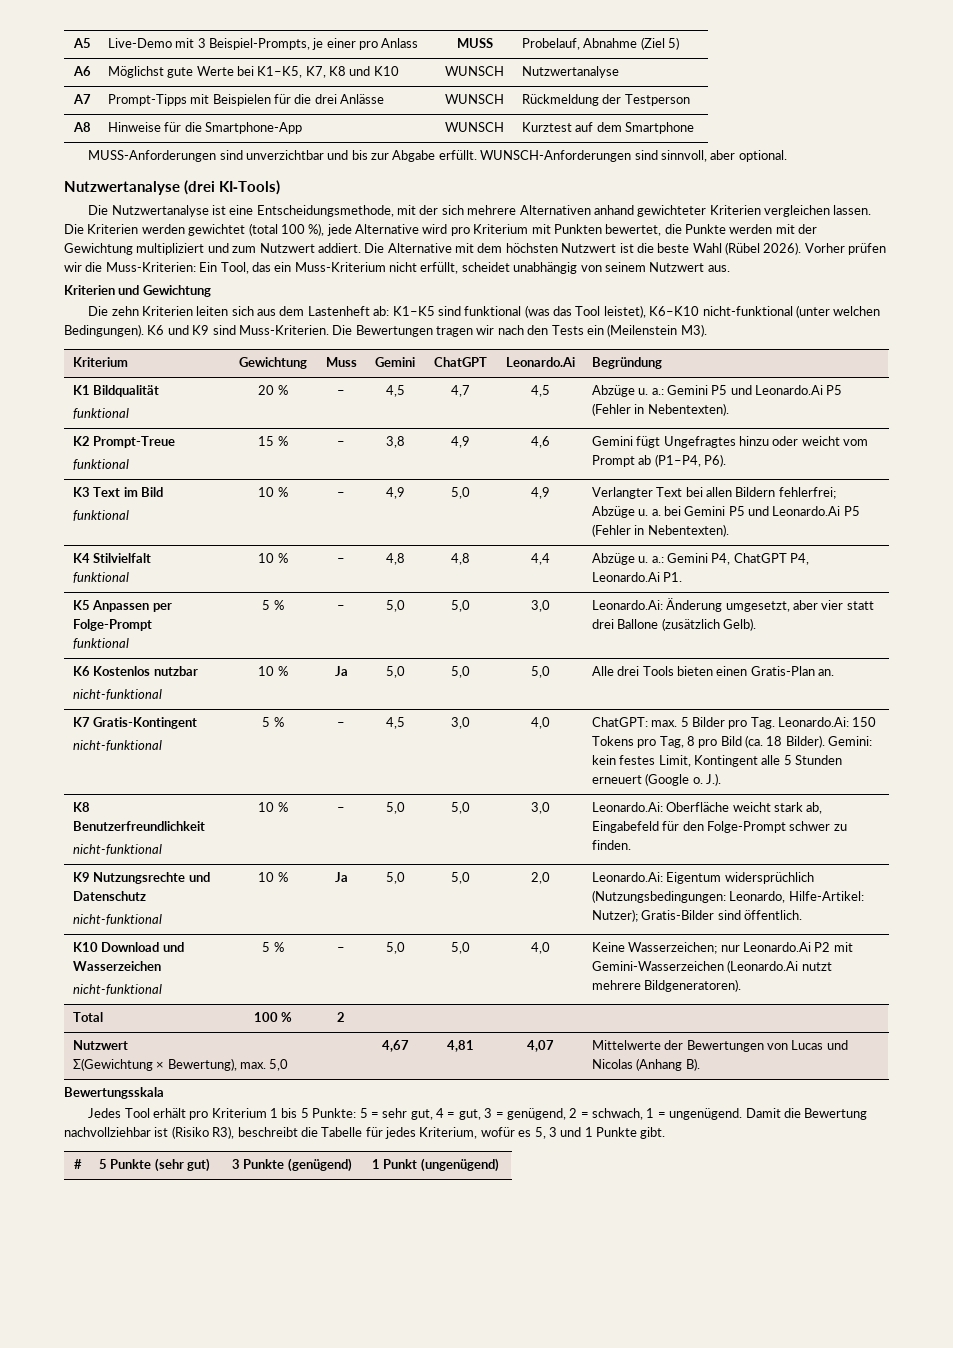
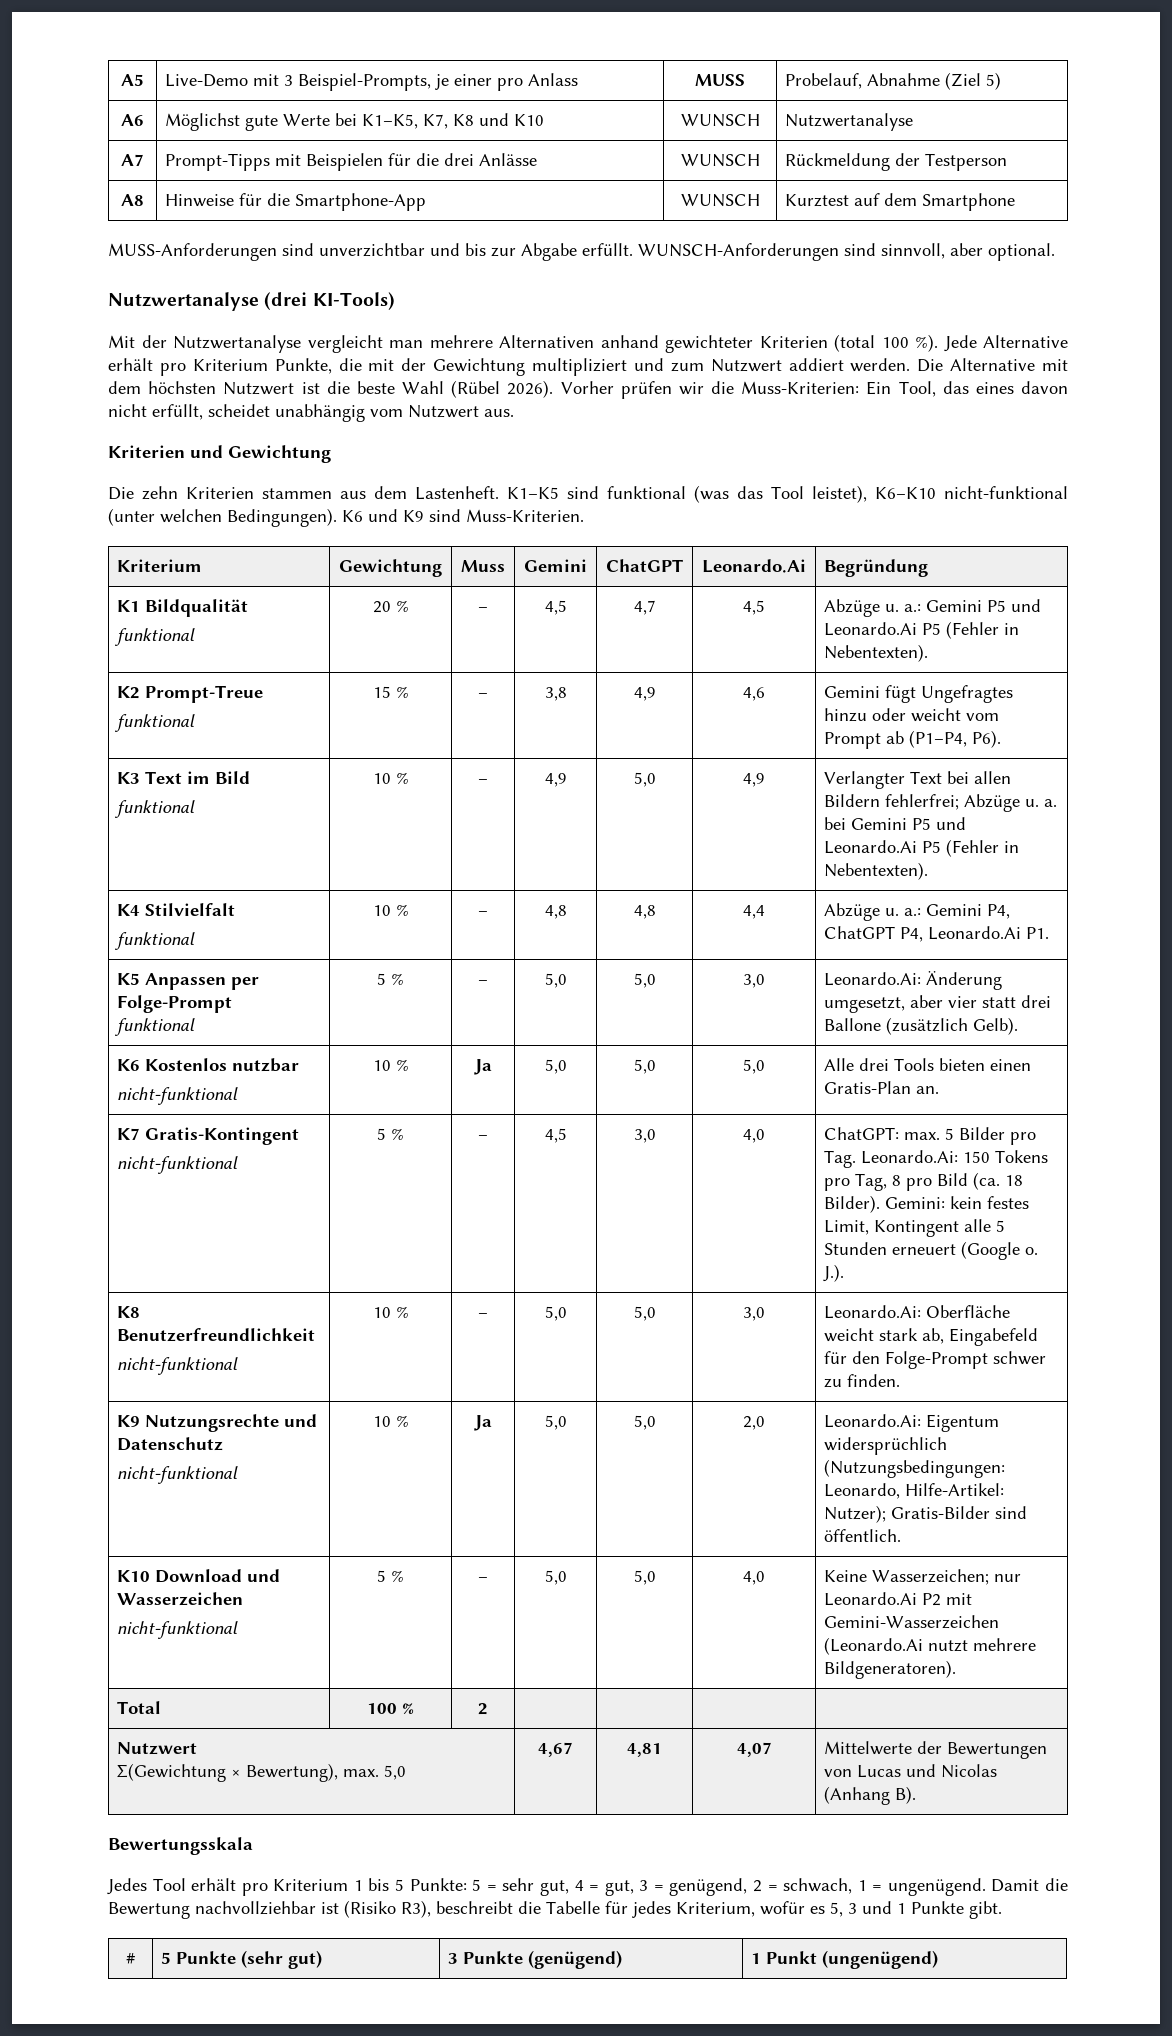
- Die Nutzwertanalyse ist eine Entscheidungsmethode, mit der sich mehrere Alternativen anhand gewichteter Kriterien vergleichen lassen. Die Kriterien werden gewichtet (total 100 %), jede Alternative wird pro Kriterium mit Punkten bewertet, die Punkte werden mit der Gewichtung multipliziert und zum Nutzwert addiert.
+ Mit der Nutzwertanalyse vergleicht man mehrere Alternativen anhand gewichteter Kriterien (total 100 %). Jede Alternative erhält pro Kriterium Punkte, die mit der Gewichtung multipliziert und zum Nutzwert addiert werden.
- Vorher prüfen wir die Muss-Kriterien: Ein Tool, das ein Muss-Kriterium nicht erfüllt, scheidet unabhängig von seinem Nutzwert aus.
+ Vorher prüfen wir die Muss-Kriterien: Ein Tool, das eines davon nicht erfüllt, scheidet unabhängig vom Nutzwert aus.
- Die zehn Kriterien leiten sich aus dem Lastenheft ab: K1–K5 sind funktional (was das Tool leistet), K6–K10 nicht-funktional (unter welchen Bedingungen).
+ Die zehn Kriterien stammen aus dem Lastenheft. K1–K5 sind funktional (was das Tool leistet), K6–K10 nicht-funktional (unter welchen Bedingungen).
- Die Bewertungen tragen wir nach den Tests ein (Meilenstein M3).

